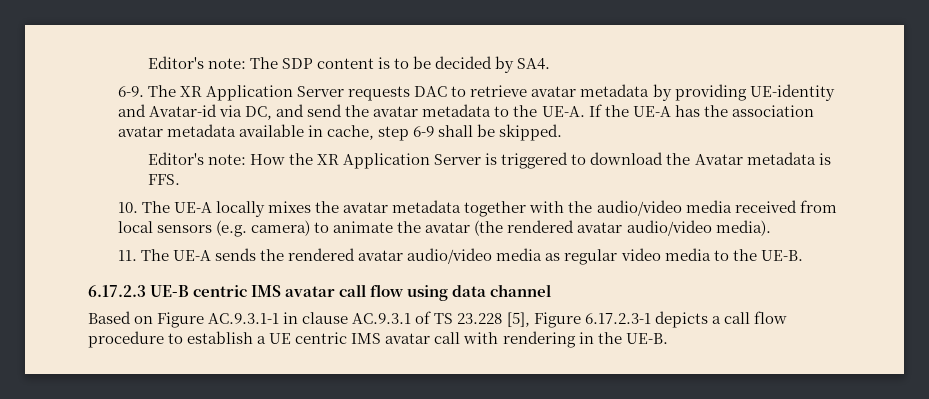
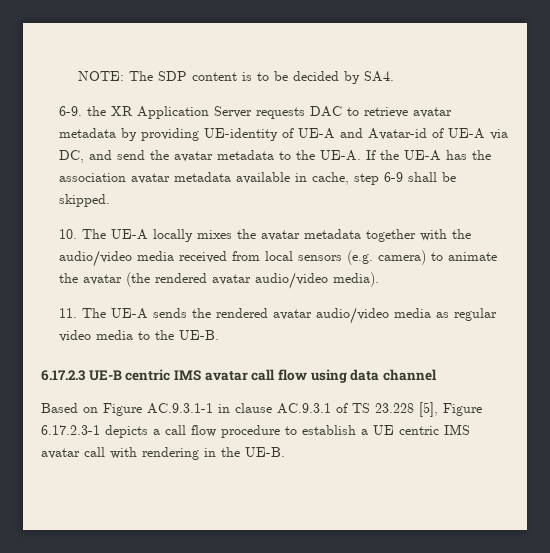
- Editor's note: The SDP content is to be decided by SA4.
+ NOTE: The SDP content is to be decided by SA4.
- 6-9. The XR Application Server requests DAC to retrieve avatar metadata by providing UE-identity and Avatar-id via DC, and send the avatar metadata to the UE-A.
+ 6-9. the XR Application Server requests DAC to retrieve avatar metadata by providing UE-identity of UE-A and Avatar-id of UE-A via DC, and send the avatar metadata to the UE-A.
- Editor's note: How the XR Application Server is triggered to download the Avatar metadata is FFS.

